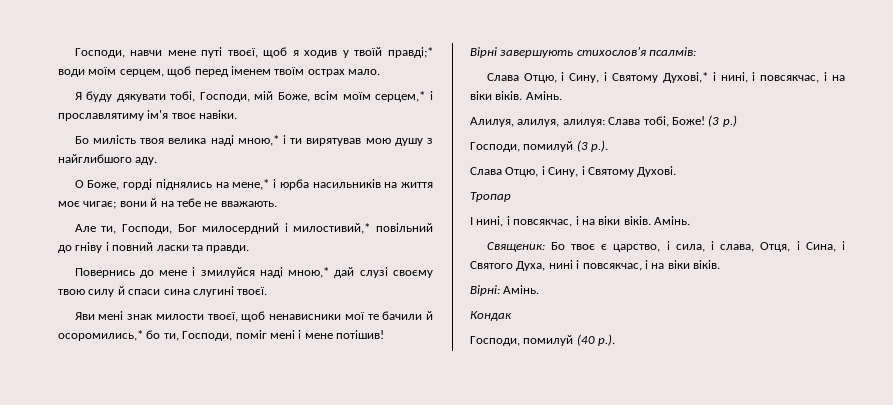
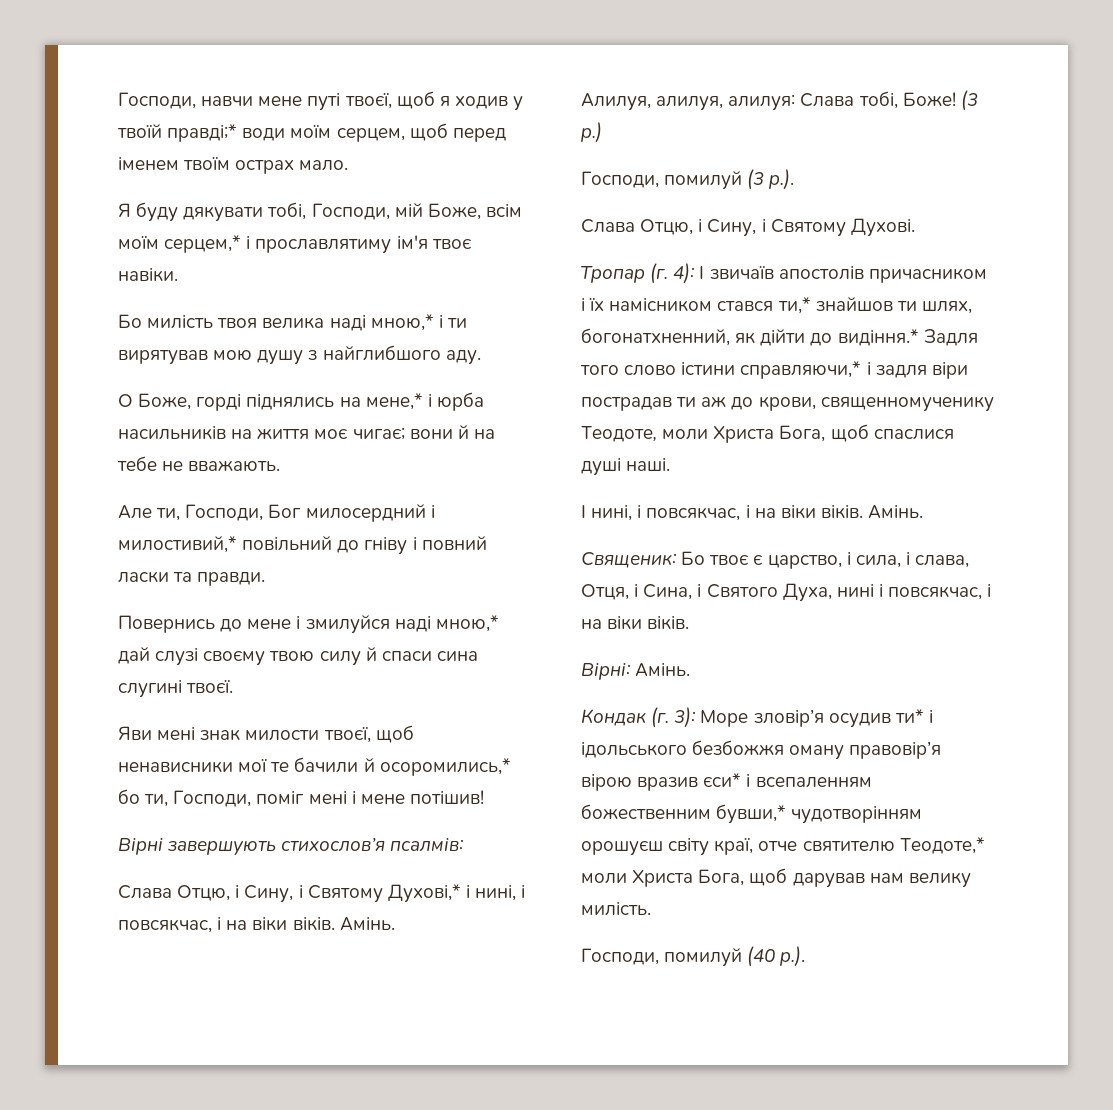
- Тропар
+ Тропар (г. 4): I звичаїв апостолів причасником і їх намісником стався ти,* знайшов ти шлях, богонатхненний, як дійти до видіння.* Задля того слово істини справляючи,* і задля віри пострадав ти аж до крови, священномученику Теодоте, моли Христа Бога, щоб спаслися душі наші.
- Кондак
+ Кондак (г. 3): Море зловір’я осудив ти* і ідольського безбожжя оману правовір’я вірою вразив єси* і всепаленням божественним бувши,* чудотворінням орошуєш світу краї, отче святителю Теодоте,* моли Христа Бога, щоб дарував нам велику милість.

